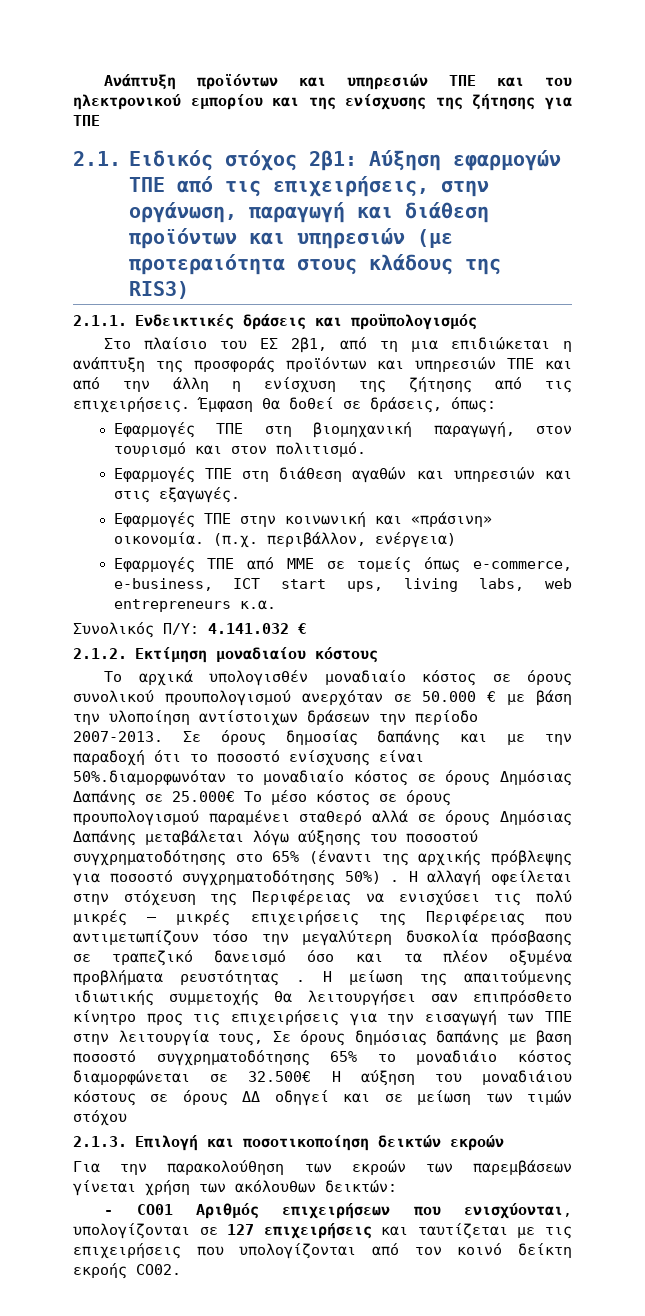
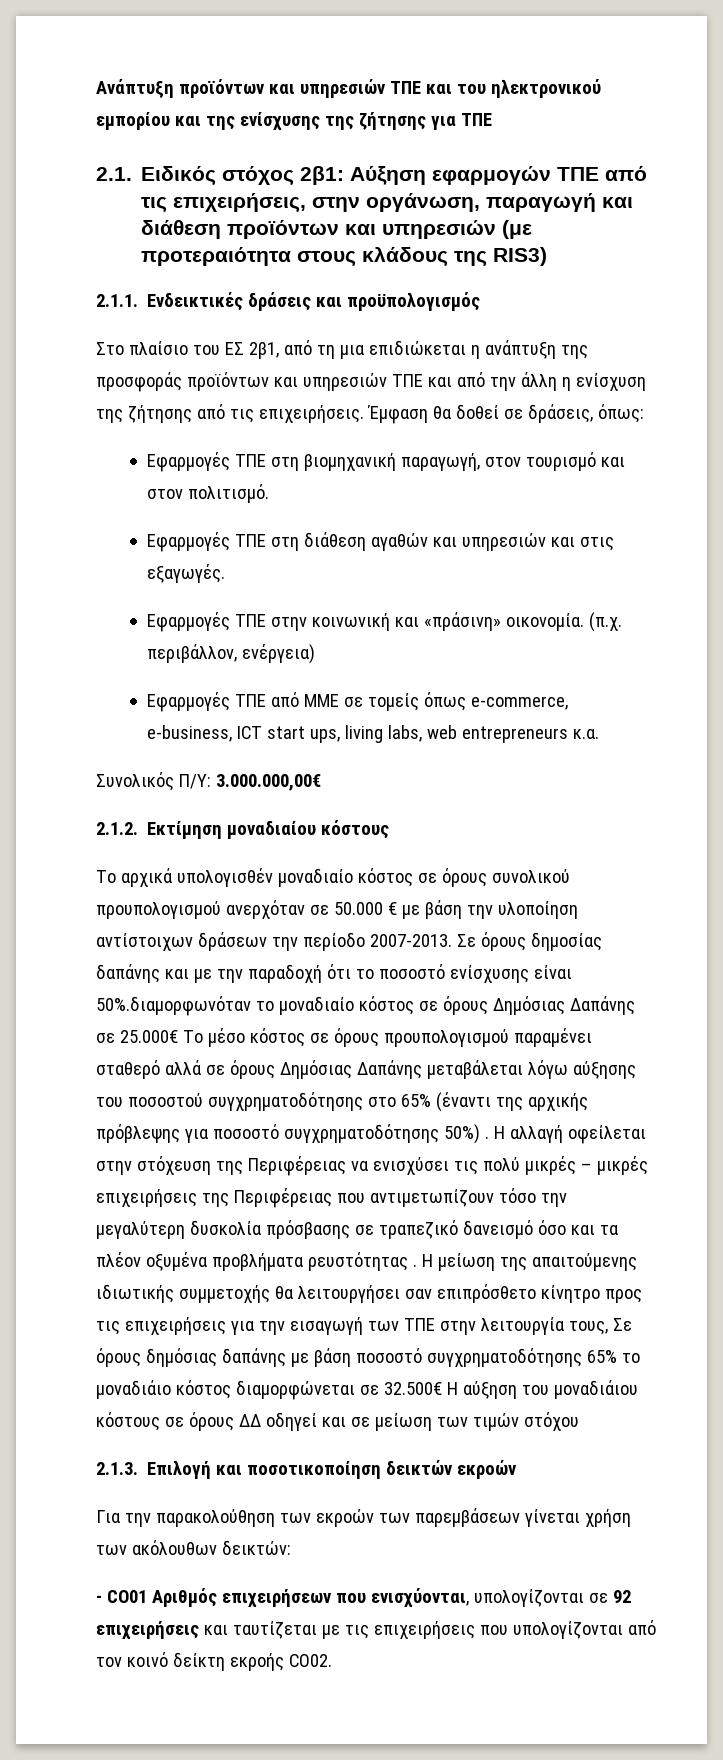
- Συνολικός Π/Υ: 4.141.032 €
+ Συνολικός Π/Υ: 3.000.000,00€
- Η μείωση της απαιτούμενης ιδιωτικής συμμετοχής θα λειτουργήσει σαν επιπρόσθετο κίνητρο προς τις επιχειρήσεις για την εισαγωγή των ΤΠΕ στην λειτουργία τους, Σε όρους δημόσιας δαπάνης με βαση ποσοστό συγχρηματοδότησης 65% το μοναδιάιο κόστος διαμορφώνεται σε 32.500€ Η αύξηση του μοναδιάιου κόστους σε όρους ΔΔ οδηγεί και σε μείωση των τιμών στόχου
+ Η μείωση της απαιτούμενης ιδιωτικής συμμετοχής θα λειτουργήσει σαν επιπρόσθετο κίνητρο προς τις επιχειρήσεις για την εισαγωγή των ΤΠΕ στην λειτουργία τους, Σε όρους δημόσιας δαπάνης με βάση ποσοστό συγχρηματοδότησης 65% το μοναδιάιο κόστος διαμορφώνεται σε 32.500€ Η αύξηση του μοναδιάιου κόστους σε όρους ΔΔ οδηγεί και σε μείωση των τιμών στόχου
- - CO01 Αριθμός επιχειρήσεων που ενισχύονται, υπολογίζονται σε 127 επιχειρήσεις και ταυτίζεται με τις επιχειρήσεις που υπολογίζονται από τον κοινό δείκτη εκροής CO02.
+ - CO01 Αριθμός επιχειρήσεων που ενισχύονται, υπολογίζονται σε 92 επιχειρήσεις και ταυτίζεται με τις επιχειρήσεις που υπολογίζονται από τον κοινό δείκτη εκροής CO02.

